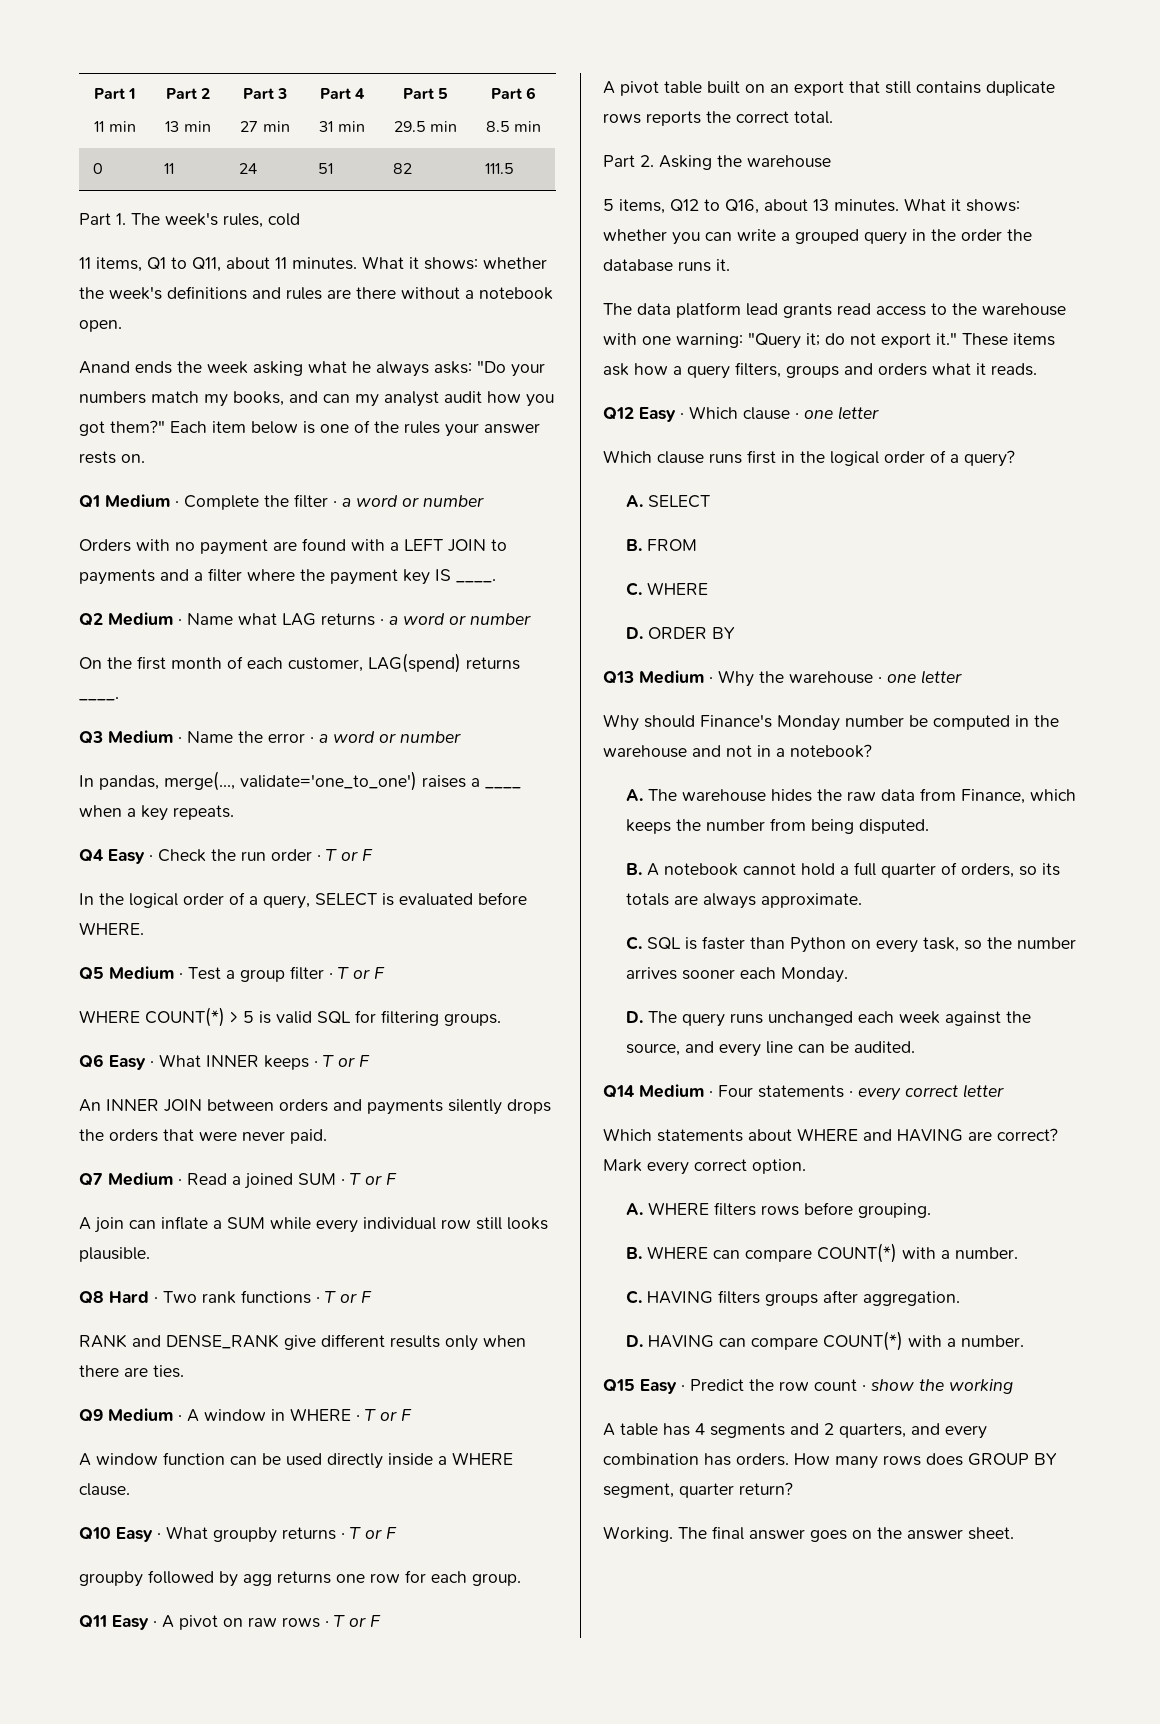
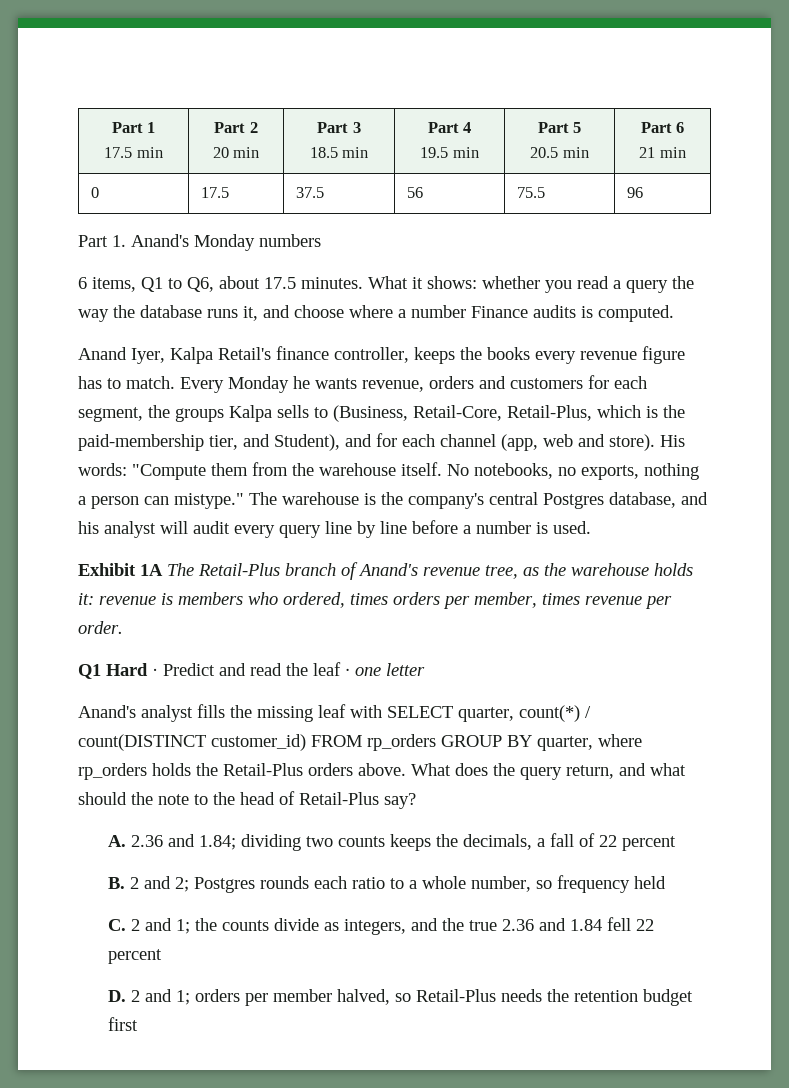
  Part 1
- 11 min | Part 2
- 13 min | Part 3
- 27 min | Part 4
- 31 min | Part 5
- 29.5 min | Part 6
- 8.5 min
+ 17.5 min | Part 2
+ 20 min | Part 3
+ 18.5 min | Part 4
+ 19.5 min | Part 5
+ 20.5 min | Part 6
+ 21 min
- 0 | 11 | 24 | 51 | 82 | 111.5
- Part 1. The week's rules, cold
- 11 items, Q1 to Q11, about 11 minutes. What it shows: whether the week's definitions and rules are there without a notebook open.
- Anand ends the week asking what he always asks: "Do your numbers match my books, and can my analyst audit how you got them?" Each item below is one of the rules your answer rests on.
- Q1 Medium · Complete the filter · a word or number
- Orders with no payment are found with a LEFT JOIN to payments and a filter where the payment key IS ____.
- Q2 Medium · Name what LAG returns · a word or number
- On the first month of each customer, LAG(spend) returns ____.
- Q3 Medium · Name the error · a word or number
- In pandas, merge(..., validate='one_to_one') raises a ____ when a key repeats.
- Q4 Easy · Check the run order · T or F
- In the logical order of a query, SELECT is evaluated before WHERE.
- Q5 Medium · Test a group filter · T or F
- WHERE COUNT(*) > 5 is valid SQL for filtering groups.
- Q6 Easy · What INNER keeps · T or F
- An INNER JOIN between orders and payments silently drops the orders that were never paid.
- Q7 Medium · Read a joined SUM · T or F
- A join can inflate a SUM while every individual row still looks plausible.
- Q8 Hard · Two rank functions · T or F
- RANK and DENSE_RANK give different results only when there are ties.
- Q9 Medium · A window in WHERE · T or F
- A window function can be used directly inside a WHERE clause.
- Q10 Easy · What groupby returns · T or F
- groupby followed by agg returns one row for each group.
- Q11 Easy · A pivot on raw rows · T or F
- A pivot table built on an export that still contains duplicate rows reports the correct total.
- Part 2. Asking the warehouse
- 5 items, Q12 to Q16, about 13 minutes.
+ 0 | 17.5 | 37.5 | 56 | 75.5 | 96
+ Part 1. Anand's Monday numbers
+ 6 items, Q1 to Q6, about 17.5 minutes.
- What it shows: whether you can write a grouped query in the order the database runs it.
- The data platform lead grants read access to the warehouse with one warning: "Query it; do not export it." These items ask how a query filters, groups and orders what it reads.
- Q12 Easy · Which clause · one letter
- Which clause runs first in the logical order of a query?
- A. SELECT
- B. FROM
- C. WHERE
- D. ORDER BY
- Q13 Medium · Why the warehouse · one letter
- Why should Finance's Monday number be computed in the warehouse and not in a notebook?
- A. The warehouse hides the raw data from Finance, which keeps the number from being disputed.
- B. A notebook cannot hold a full quarter of orders, so its totals are always approximate.
- C. SQL is faster than Python on every task, so the number arrives sooner each Monday.
- D. The query runs unchanged each week against the source, and every line can be audited.
- Q14 Medium · Four statements · every correct letter
- Which statements about WHERE and HAVING are correct? Mark every correct option.
- A. WHERE filters rows before grouping.
- B. WHERE can compare COUNT(*) with a number.
- C. HAVING filters groups after aggregation.
- D. HAVING can compare COUNT(*) with a number.
- Q15 Easy · Predict the row count · show the working
- A table has 4 segments and 2 quarters, and every combination has orders. How many rows does GROUP BY segment, quarter return?
- Working. The final answer goes on the answer sheet.
+ What it shows: whether you read a query the way the database runs it, and choose where a number Finance audits is computed.
+ Anand Iyer, Kalpa Retail's finance controller, keeps the books every revenue figure has to match. Every Monday he wants revenue, orders and customers for each segment, the groups Kalpa sells to (Business, Retail-Core, Retail-Plus, which is the paid-membership tier, and Student), and for each channel (app, web and store). His words: "Compute them from the warehouse itself. No notebooks, no exports, nothing a person can mistype." The warehouse is the company's central Postgres database, and his analyst will audit every query line by line before a number is used.
+ Exhibit 1A The Retail-Plus branch of Anand's revenue tree, as the warehouse holds it: revenue is members who ordered, times orders per member, times revenue per order.
+ Q1 Hard · Predict and read the leaf · one letter
+ Anand's analyst fills the missing leaf with SELECT quarter, count(*) / count(DISTINCT customer_id) FROM rp_orders GROUP BY quarter, where rp_orders holds the Retail-Plus orders above. What does the query return, and what should the note to the head of Retail-Plus say?
+ A. 2.36 and 1.84; dividing two counts keeps the decimals, a fall of 22 percent
+ B. 2 and 2; Postgres rounds each ratio to a whole number, so frequency held
+ C. 2 and 1; the counts divide as integers, and the true 2.36 and 1.84 fell 22 percent
+ D. 2 and 1; orders per member halved, so Retail-Plus needs the retention budget first

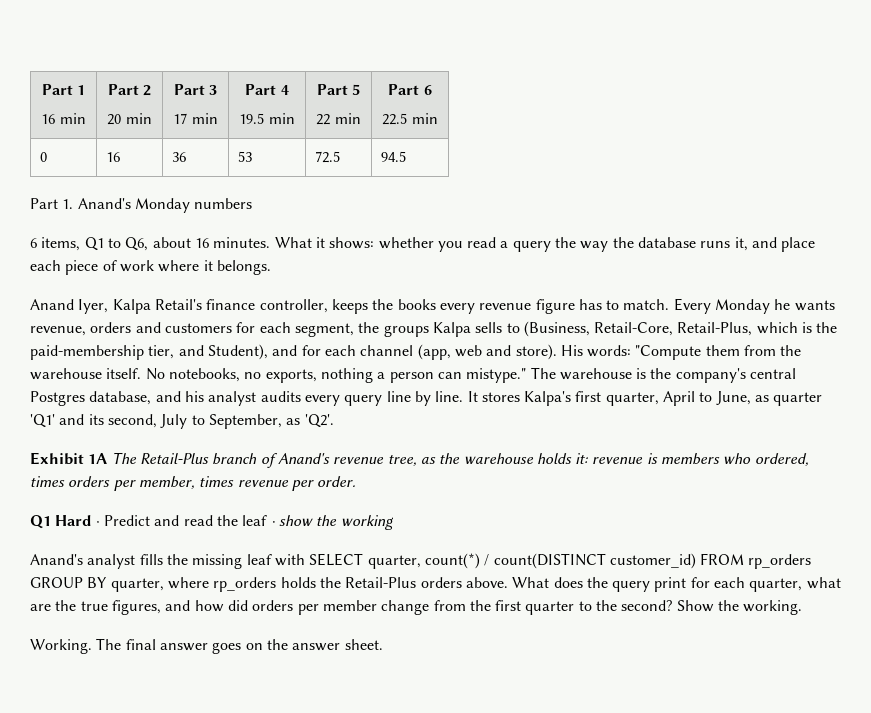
  Part 1
- 17.5 min | Part 2
+ 16 min | Part 2
  20 min | Part 3
- 18.5 min | Part 4
+ 17 min | Part 4
  19.5 min | Part 5
- 20.5 min | Part 6
- 21 min
+ 22 min | Part 6
+ 22.5 min
- 0 | 17.5 | 37.5 | 56 | 75.5 | 96
+ 0 | 16 | 36 | 53 | 72.5 | 94.5
- 6 items, Q1 to Q6, about 17.5 minutes.
+ 6 items, Q1 to Q6, about 16 minutes.
- What it shows: whether you read a query the way the database runs it, and choose where a number Finance audits is computed.
+ What it shows: whether you read a query the way the database runs it, and place each piece of work where it belongs.
- The warehouse is the company's central Postgres database, and his analyst will audit every query line by line before a number is used.
+ The warehouse is the company's central Postgres database, and his analyst audits every query line by line. It stores Kalpa's first quarter, April to June, as quarter 'Q1' and its second, July to September, as 'Q2'.
- Q1 Hard · Predict and read the leaf · one letter
+ Q1 Hard · Predict and read the leaf · show the working
- What does the query return, and what should the note to the head of Retail-Plus say?
- A. 2.36 and 1.84; dividing two counts keeps the decimals, a fall of 22 percent
- B. 2 and 2; Postgres rounds each ratio to a whole number, so frequency held
- C. 2 and 1; the counts divide as integers, and the true 2.36 and 1.84 fell 22 percent
- D. 2 and 1; orders per member halved, so Retail-Plus needs the retention budget first
+ What does the query print for each quarter, what are the true figures, and how did orders per member change from the first quarter to the second? Show the working.
+ Working. The final answer goes on the answer sheet.

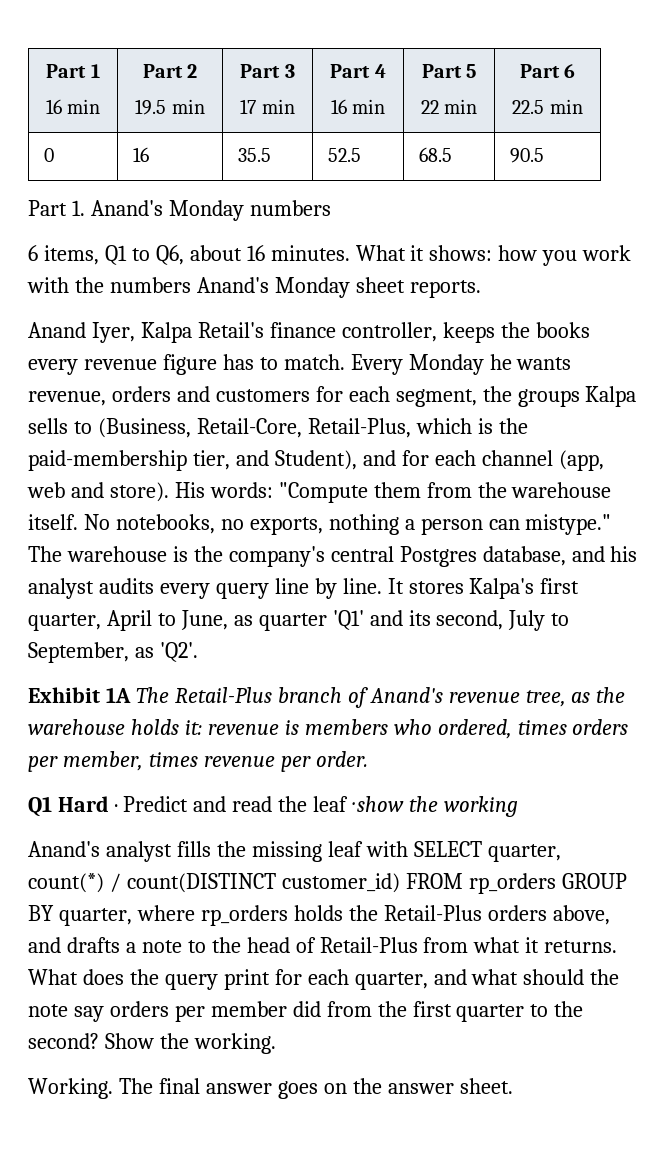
  Part 1
  16 min | Part 2
- 20 min | Part 3
+ 19.5 min | Part 3
  17 min | Part 4
- 19.5 min | Part 5
+ 16 min | Part 5
- 0 | 16 | 36 | 53 | 72.5 | 94.5
+ 0 | 16 | 35.5 | 52.5 | 68.5 | 90.5
- What it shows: whether you read a query the way the database runs it, and place each piece of work where it belongs.
+ What it shows: how you work with the numbers Anand's Monday sheet reports.
- Anand's analyst fills the missing leaf with SELECT quarter, count(*) / count(DISTINCT customer_id) FROM rp_orders GROUP BY quarter, where rp_orders holds the Retail-Plus orders above.
+ Anand's analyst fills the missing leaf with SELECT quarter, count(*) / count(DISTINCT customer_id) FROM rp_orders GROUP BY quarter, where rp_orders holds the Retail-Plus orders above, and drafts a note to the head of Retail-Plus from what it returns.
- What does the query print for each quarter, what are the true figures, and how did orders per member change from the first quarter to the second?
+ What does the query print for each quarter, and what should the note say orders per member did from the first quarter to the second?

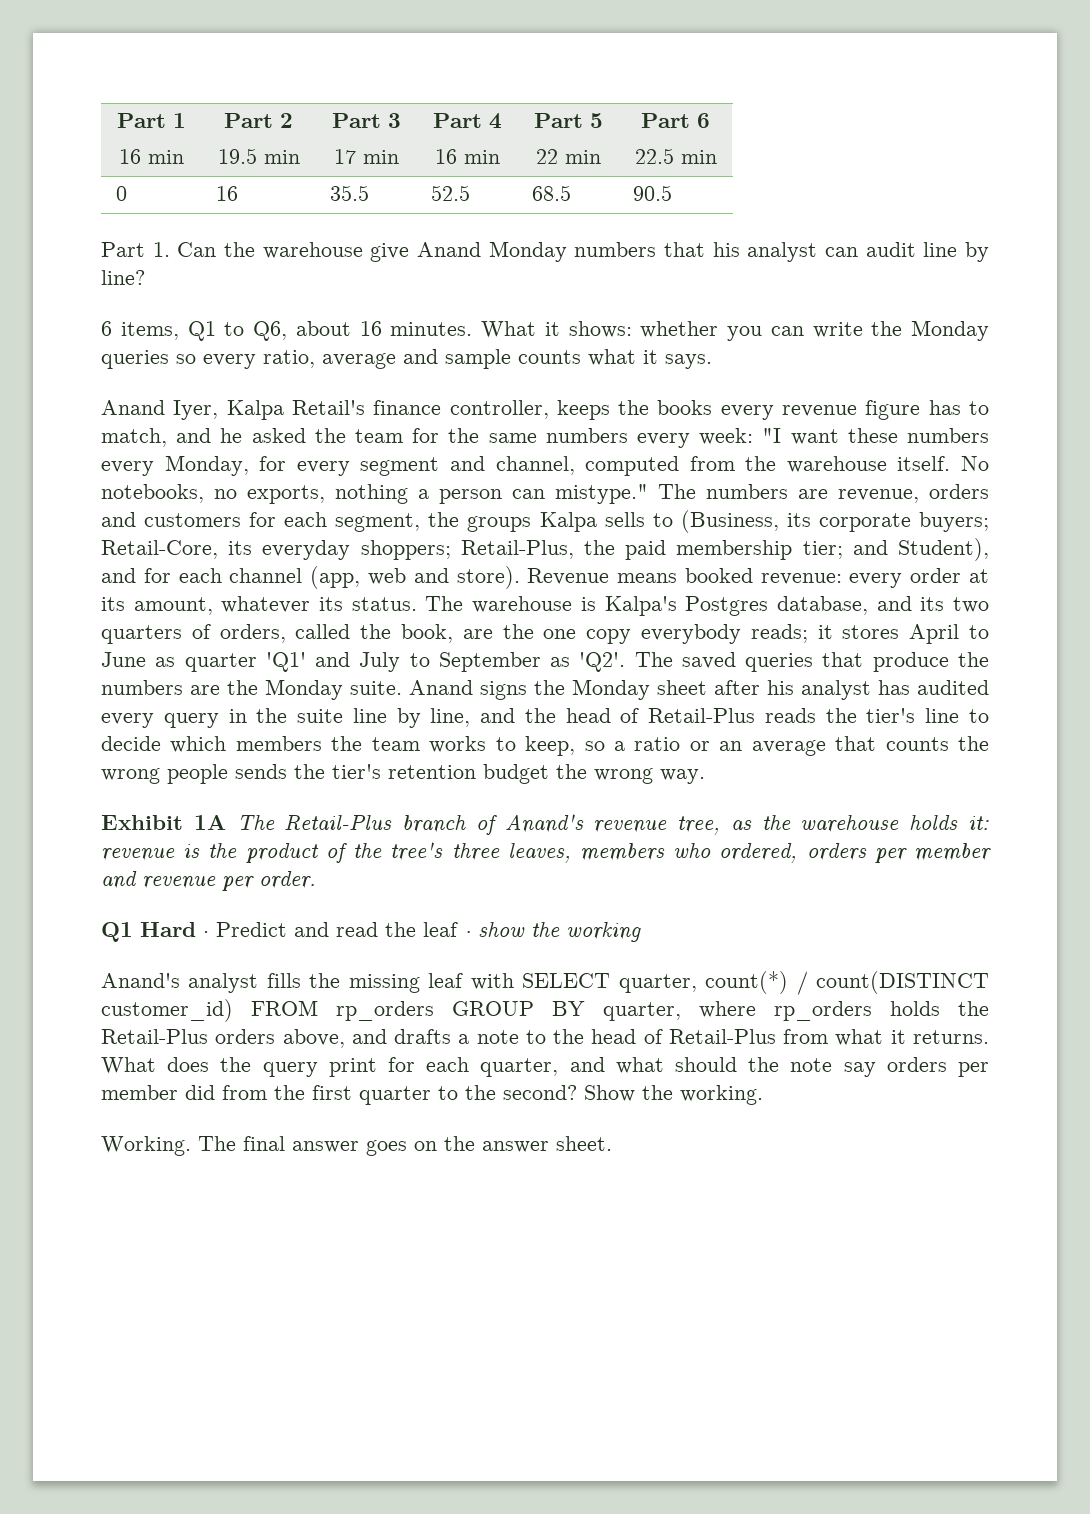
- Part 1. Anand's Monday numbers
+ Part 1. Can the warehouse give Anand Monday numbers that his analyst can audit line by line?
- What it shows: how you work with the numbers Anand's Monday sheet reports.
+ What it shows: whether you can write the Monday queries so every ratio, average and sample counts what it says.
- Anand Iyer, Kalpa Retail's finance controller, keeps the books every revenue figure has to match. Every Monday he wants revenue, orders and customers for each segment, the groups Kalpa sells to (Business, Retail-Core, Retail-Plus, which is the paid-membership tier, and Student), and for each channel (app, web and store). His words: "Compute them from the warehouse itself.
+ Anand Iyer, Kalpa Retail's finance controller, keeps the books every revenue figure has to match, and he asked the team for the same numbers every week: "I want these numbers every Monday, for every segment and channel, computed from the warehouse itself.
- The warehouse is the company's central Postgres database, and his analyst audits every query line by line. It stores Kalpa's first quarter, April to June, as quarter 'Q1' and its second, July to September, as 'Q2'.
+ The numbers are revenue, orders and customers for each segment, the groups Kalpa sells to (Business, its corporate buyers; Retail-Core, its everyday shoppers; Retail-Plus, the paid membership tier; and Student), and for each channel (app, web and store). Revenue means booked revenue: every order at its amount, whatever its status. The warehouse is Kalpa's Postgres database, and its two quarters of orders, called the book, are the one copy everybody reads; it stores April to June as quarter 'Q1' and July to September as 'Q2'. The saved queries that produce the numbers are the Monday suite. Anand signs the Monday sheet after his analyst has audited every query in the suite line by line, and the head of Retail-Plus reads the tier's line to decide which members the team works to keep, so a ratio or an average that counts the wrong people sends the tier's retention budget the wrong way.
- Exhibit 1A The Retail-Plus branch of Anand's revenue tree, as the warehouse holds it: revenue is members who ordered, times orders per member, times revenue per order.
+ Exhibit 1A The Retail-Plus branch of Anand's revenue tree, as the warehouse holds it: revenue is the product of the tree's three leaves, members who ordered, orders per member and revenue per order.

